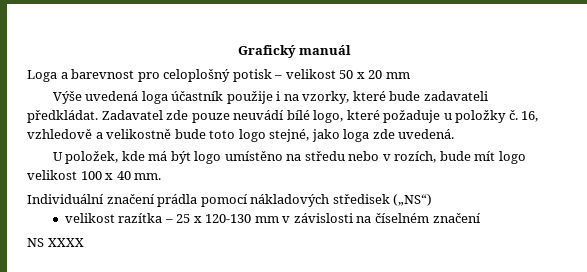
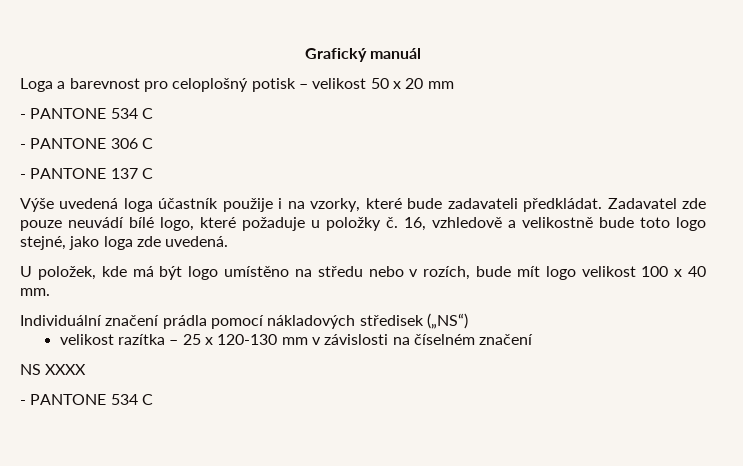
  Loga a barevnost pro celoplošný potisk – velikost 50 x 20 mm
+ - PANTONE 534 C
+ - PANTONE 306 C
+ - PANTONE 137 C
  NS XXXX
+ - PANTONE 534 C

